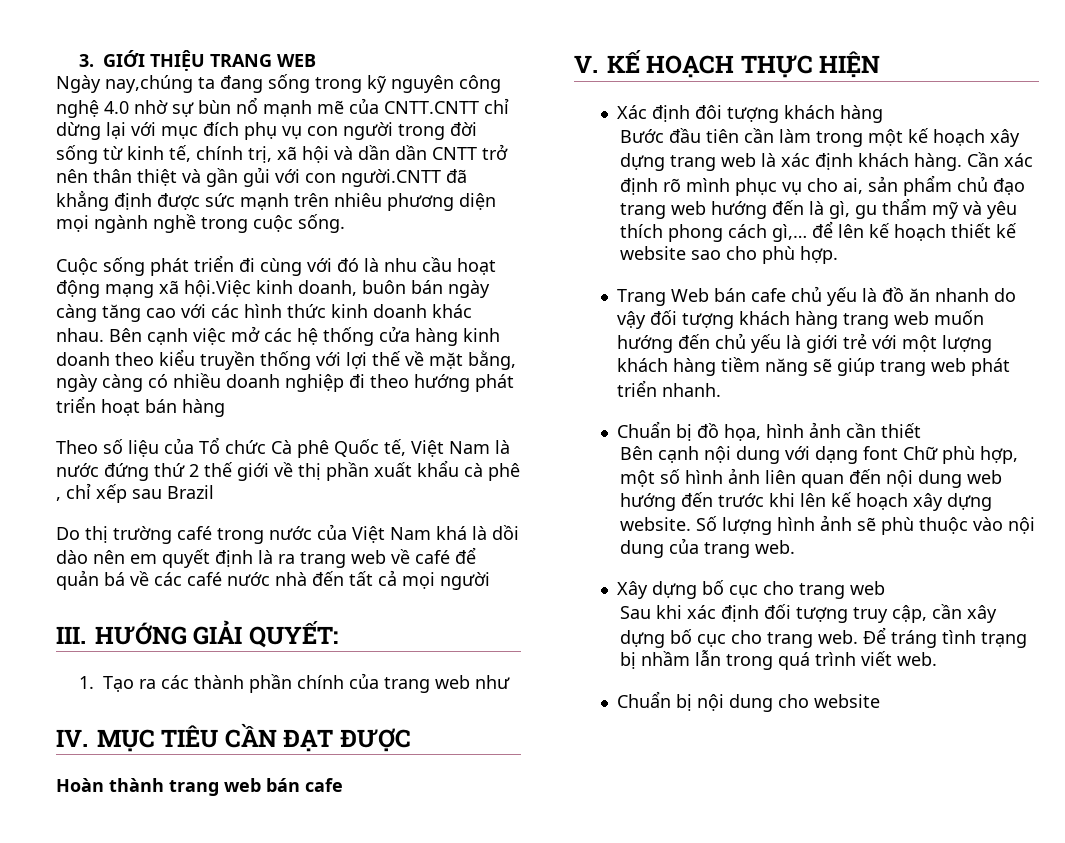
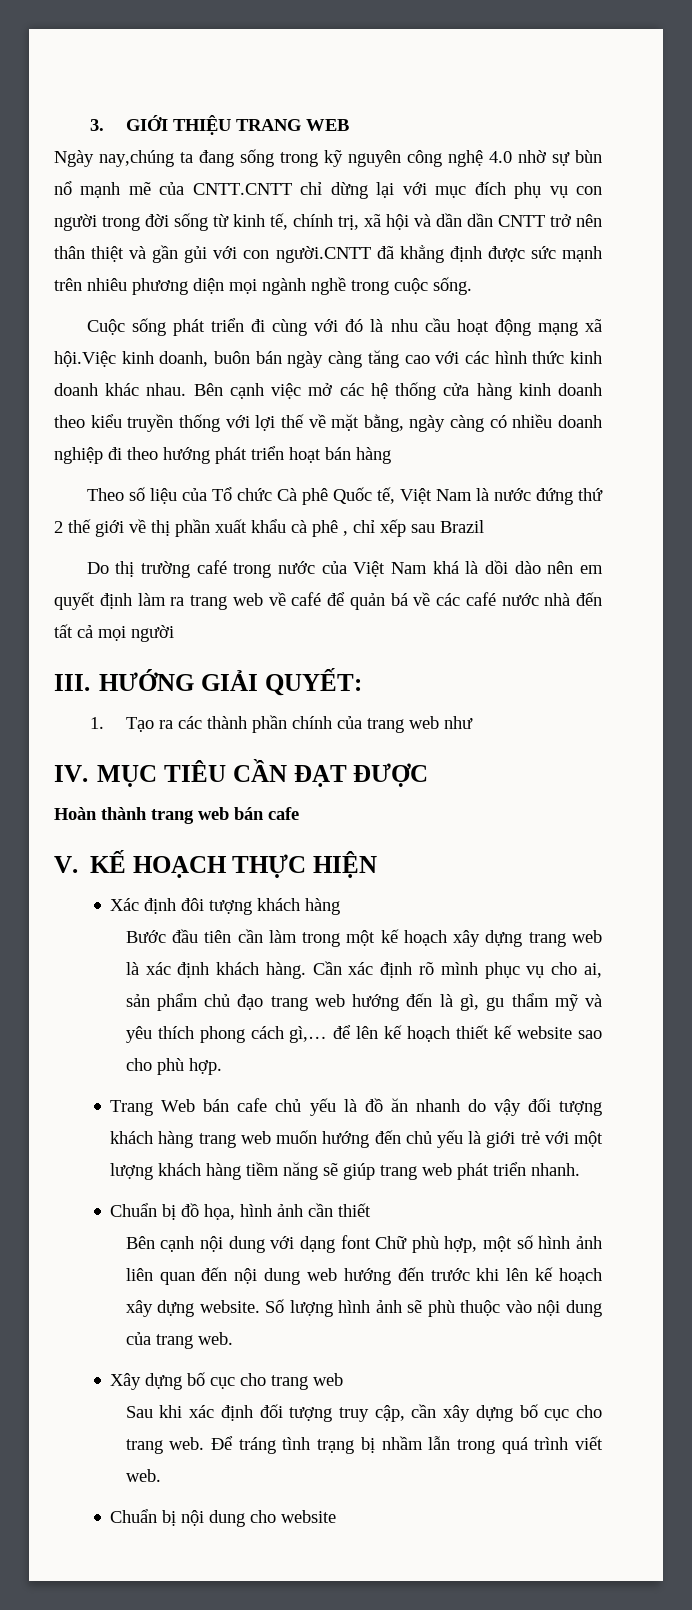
- Do thị trường café trong nước của Việt Nam khá là dồi dào nên em quyết định là ra trang web về café để quản bá về các café nước nhà đến tất cả mọi người
+ Do thị trường café trong nước của Việt Nam khá là dồi dào nên em quyết định làm ra trang web về café để quản bá về các café nước nhà đến tất cả mọi người

